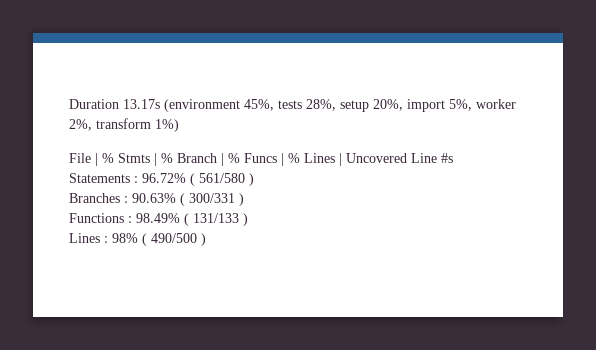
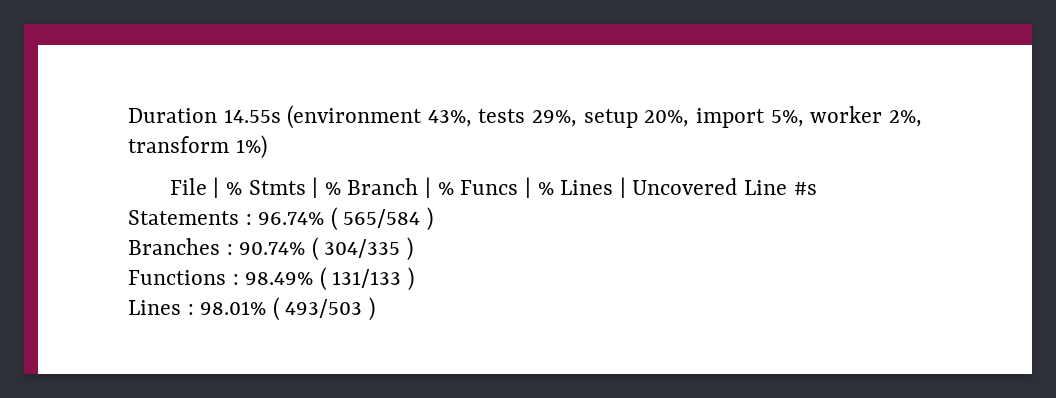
- Duration 13.17s (environment 45%, tests 28%, setup 20%, import 5%, worker 2%, transform 1%)
+ Duration 14.55s (environment 43%, tests 29%, setup 20%, import 5%, worker 2%, transform 1%)
- Statements : 96.72% ( 561/580 )
+ Statements : 96.74% ( 565/584 )
- Branches : 90.63% ( 300/331 )
+ Branches : 90.74% ( 304/335 )
- Lines : 98% ( 490/500 )
+ Lines : 98.01% ( 493/503 )

